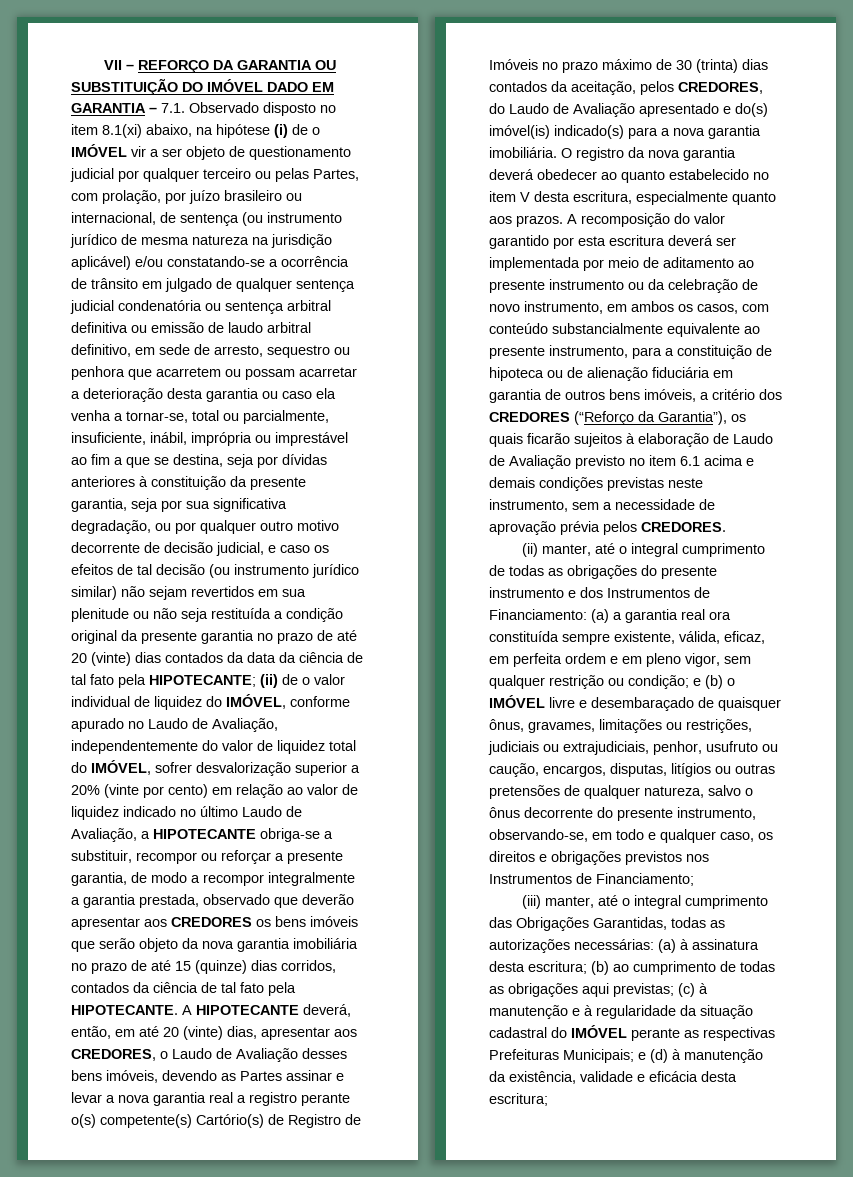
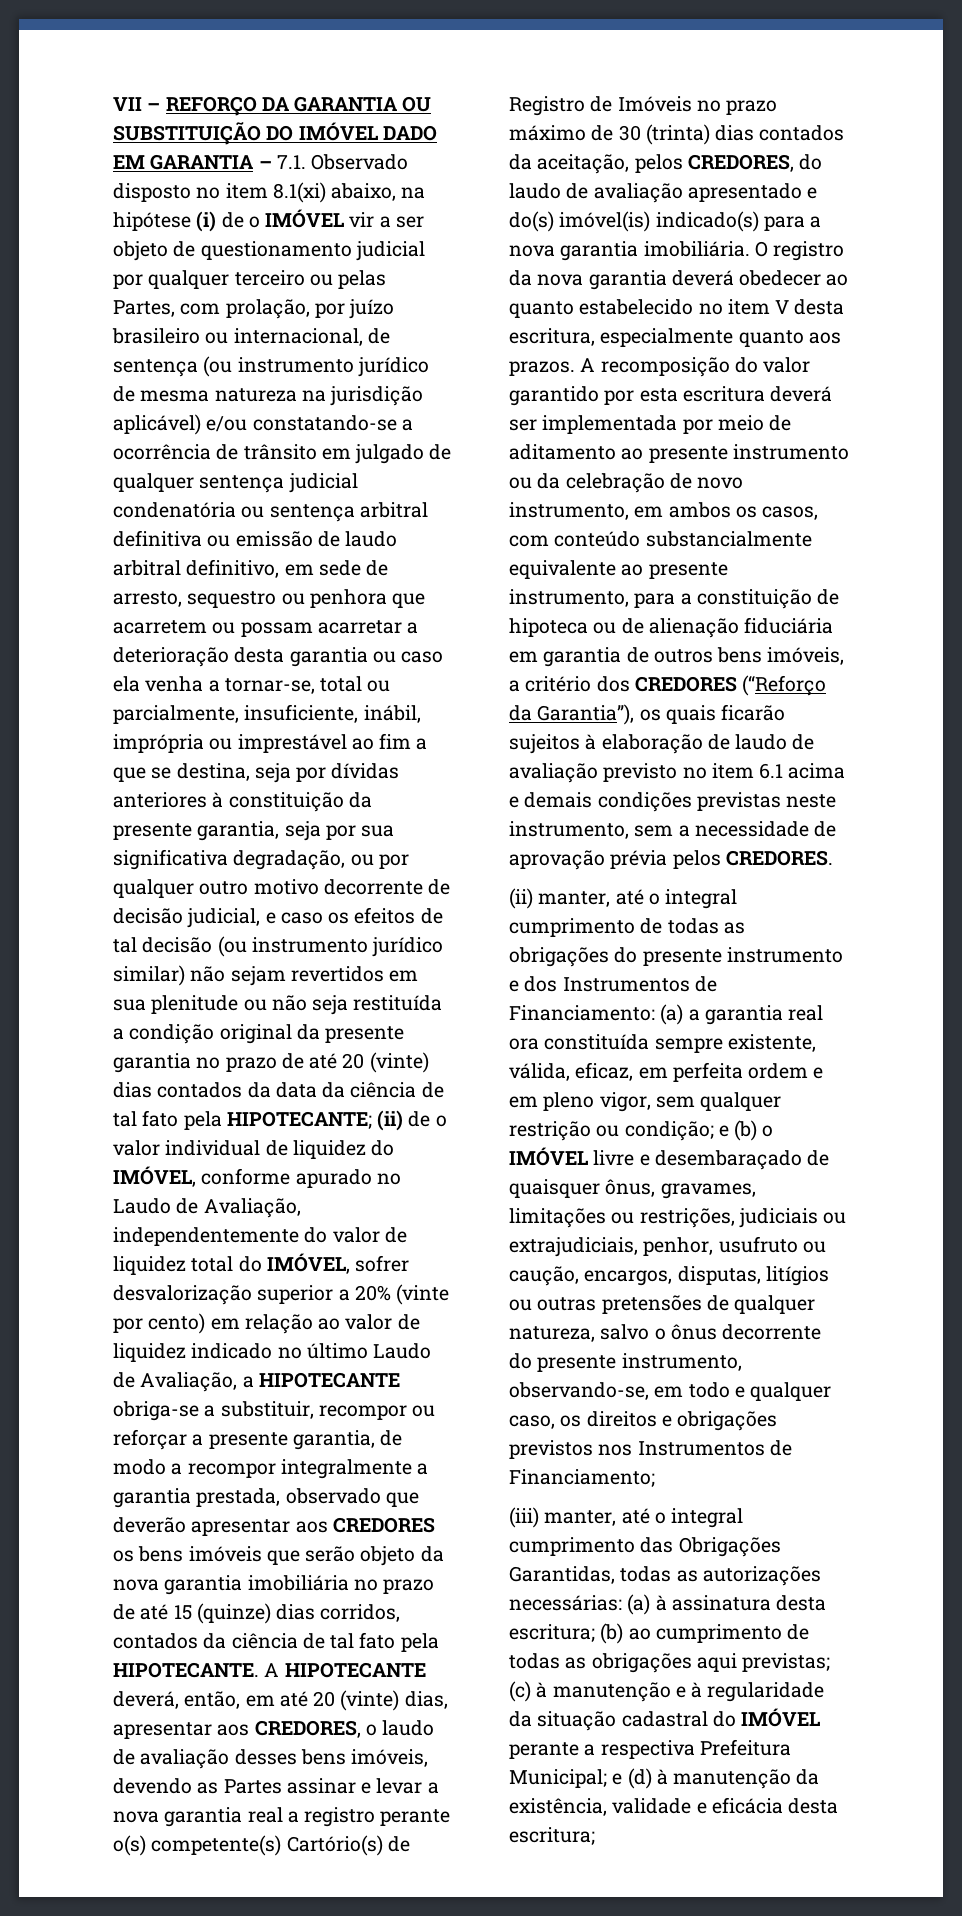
- A HIPOTECANTE deverá, então, em até 20 (vinte) dias, apresentar aos CREDORES, o Laudo de Avaliação desses bens imóveis, devendo as Partes assinar e levar a nova garantia real a registro perante o(s) competente(s) Cartório(s) de Registro de Imóveis no prazo máximo de 30 (trinta) dias contados da aceitação, pelos CREDORES, do Laudo de Avaliação apresentado e do(s) imóvel(is) indicado(s) para a nova garantia imobiliária.
+ A HIPOTECANTE deverá, então, em até 20 (vinte) dias, apresentar aos CREDORES, o laudo de avaliação desses bens imóveis, devendo as Partes assinar e levar a nova garantia real a registro perante o(s) competente(s) Cartório(s) de Registro de Imóveis no prazo máximo de 30 (trinta) dias contados da aceitação, pelos CREDORES, do laudo de avaliação apresentado e do(s) imóvel(is) indicado(s) para a nova garantia imobiliária.
- A recomposição do valor garantido por esta escritura deverá ser implementada por meio de aditamento ao presente instrumento ou da celebração de novo instrumento, em ambos os casos, com conteúdo substancialmente equivalente ao presente instrumento, para a constituição de hipoteca ou de alienação fiduciária em garantia de outros bens imóveis, a critério dos CREDORES (“Reforço da Garantia”), os quais ficarão sujeitos à elaboração de Laudo de Avaliação previsto no item 6.1 acima e demais condições previstas neste instrumento, sem a necessidade de aprovação prévia pelos CREDORES.
+ A recomposição do valor garantido por esta escritura deverá ser implementada por meio de aditamento ao presente instrumento ou da celebração de novo instrumento, em ambos os casos, com conteúdo substancialmente equivalente ao presente instrumento, para a constituição de hipoteca ou de alienação fiduciária em garantia de outros bens imóveis, a critério dos CREDORES (“Reforço da Garantia”), os quais ficarão sujeitos à elaboração de laudo de avaliação previsto no item 6.1 acima e demais condições previstas neste instrumento, sem a necessidade de aprovação prévia pelos CREDORES.
- (iii) manter, até o integral cumprimento das Obrigações Garantidas, todas as autorizações necessárias: (a) à assinatura desta escritura; (b) ao cumprimento de todas as obrigações aqui previstas; (c) à manutenção e à regularidade da situação cadastral do IMÓVEL perante as respectivas Prefeituras Municipais; e (d) à manutenção da existência, validade e eficácia desta escritura;
+ (iii) manter, até o integral cumprimento das Obrigações Garantidas, todas as autorizações necessárias: (a) à assinatura desta escritura; (b) ao cumprimento de todas as obrigações aqui previstas; (c) à manutenção e à regularidade da situação cadastral do IMÓVEL perante a respectiva Prefeitura Municipal; e (d) à manutenção da existência, validade e eficácia desta escritura;

